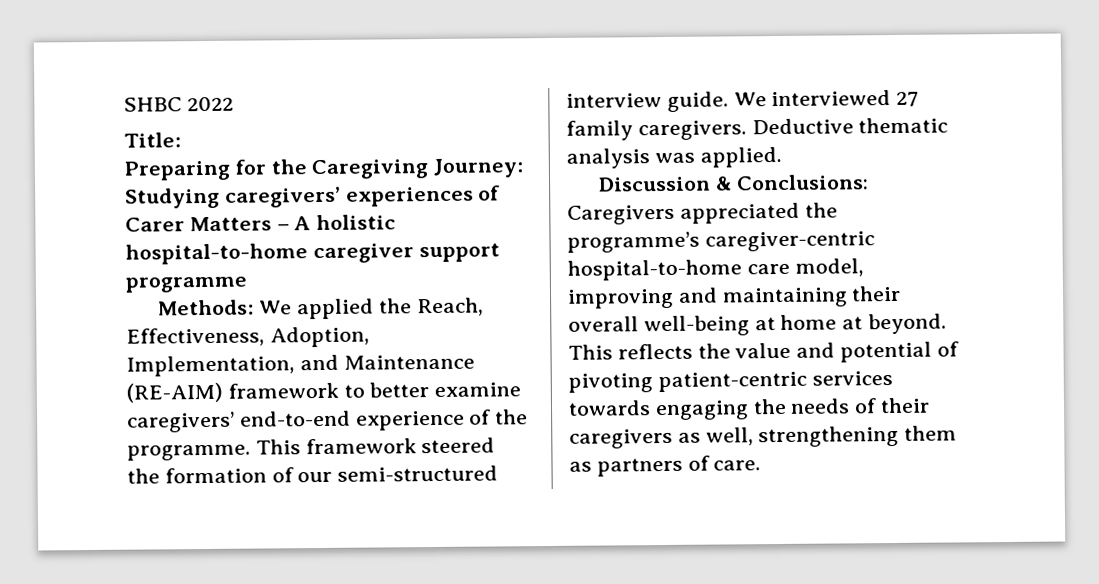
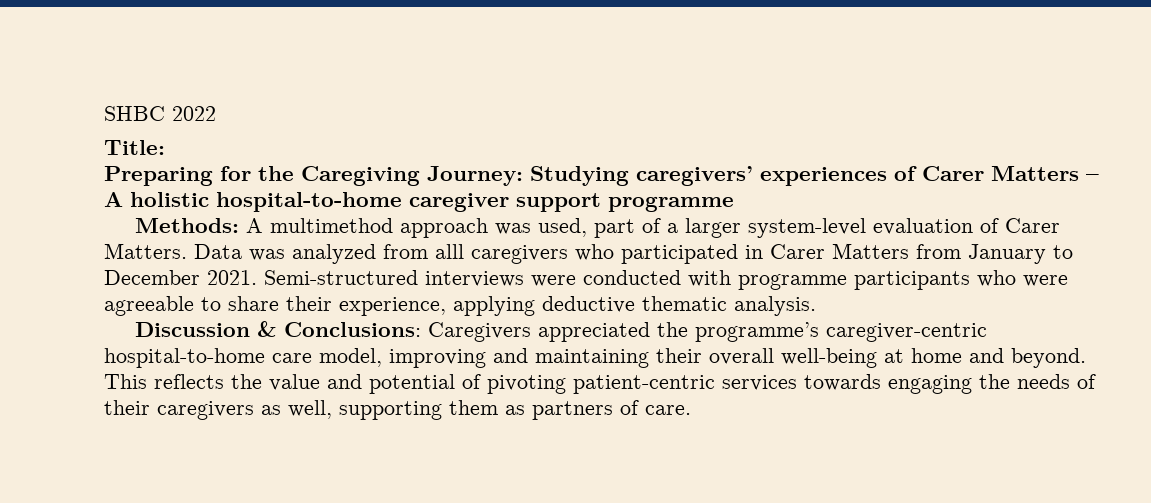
- Methods: We applied the Reach, Effectiveness, Adoption, Implementation, and Maintenance (RE-AIM) framework to better examine caregivers’ end-to-end experience of the programme. This framework steered the formation of our semi-structured interview guide. We interviewed 27 family caregivers. Deductive thematic analysis was applied.
+ Methods: A multimethod approach was used, part of a larger system-level evaluation of Carer Matters. Data was analyzed from alll caregivers who participated in Carer Matters from January to December 2021. Semi-structured interviews were conducted with programme participants who were agreeable to share their experience, applying deductive thematic analysis.
- Discussion & Conclusions: Caregivers appreciated the programme’s caregiver-centric hospital-to-home care model, improving and maintaining their overall well-being at home at beyond.
+ Discussion & Conclusions: Caregivers appreciated the programme’s caregiver-centric hospital-to-home care model, improving and maintaining their overall well-being at home and beyond.
- This reflects the value and potential of pivoting patient-centric services towards engaging the needs of their caregivers as well, strengthening them as partners of care.
+ This reflects the value and potential of pivoting patient-centric services towards engaging the needs of their caregivers as well, supporting them as partners of care.

